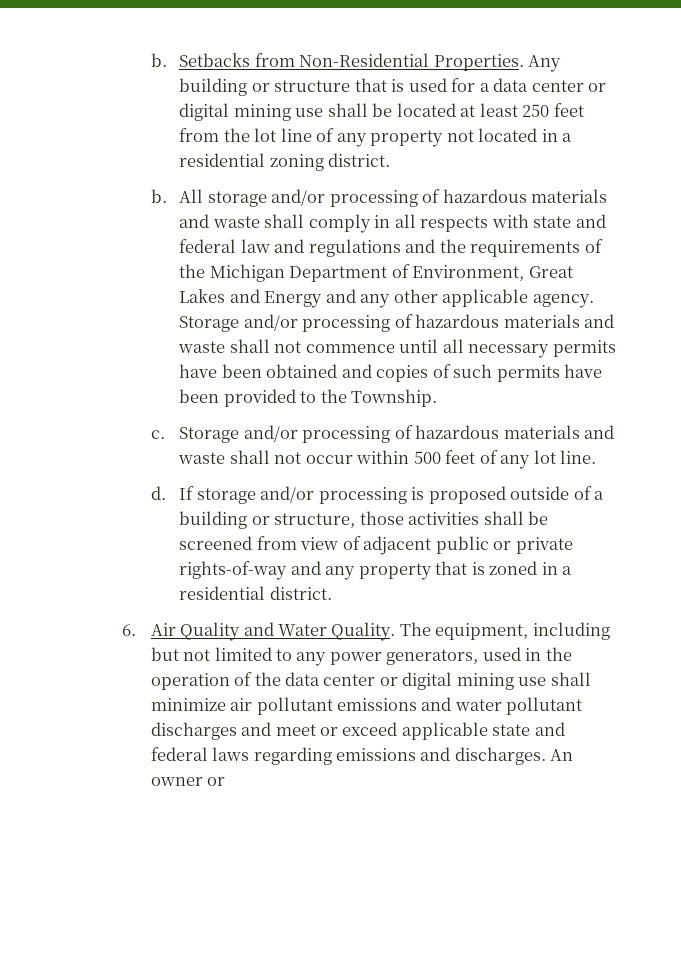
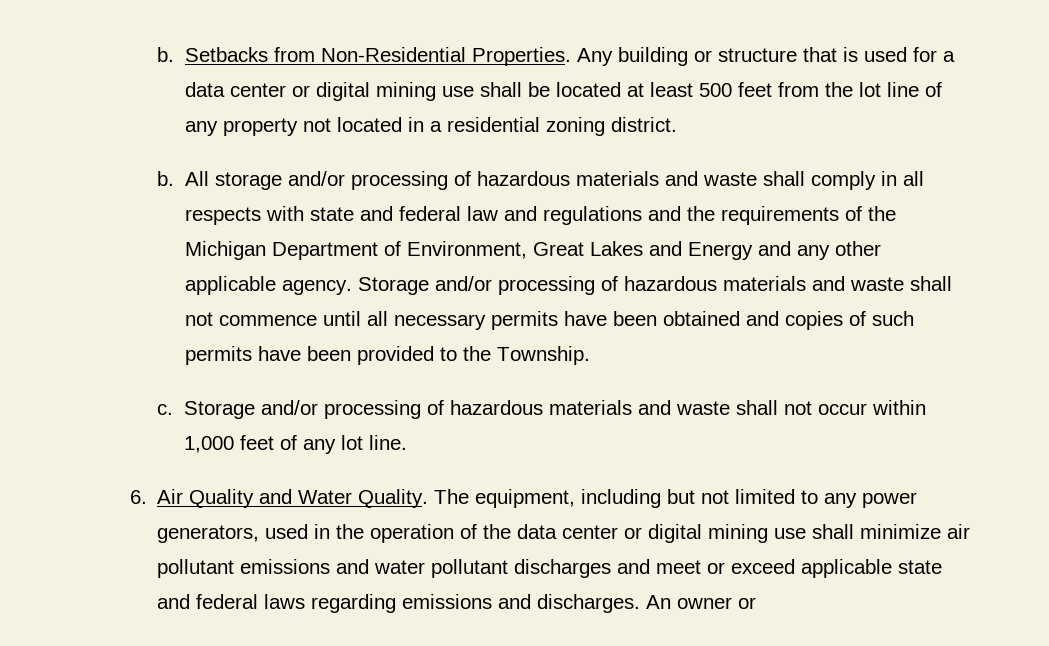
- Any building or structure that is used for a data center or digital mining use shall be located at least 250 feet from the lot line of any property not located in a residential zoning district.
+ Any building or structure that is used for a data center or digital mining use shall be located at least 500 feet from the lot line of any property not located in a residential zoning district.
- Storage and/or processing of hazardous materials and waste shall not occur within 500 feet of any lot line.
+ Storage and/or processing of hazardous materials and waste shall not occur within 1,000 feet of any lot line.
- d. If storage and/or processing is proposed outside of a building or structure, those activities shall be screened from view of adjacent public or private rights-of-way and any property that is zoned in a residential district.

